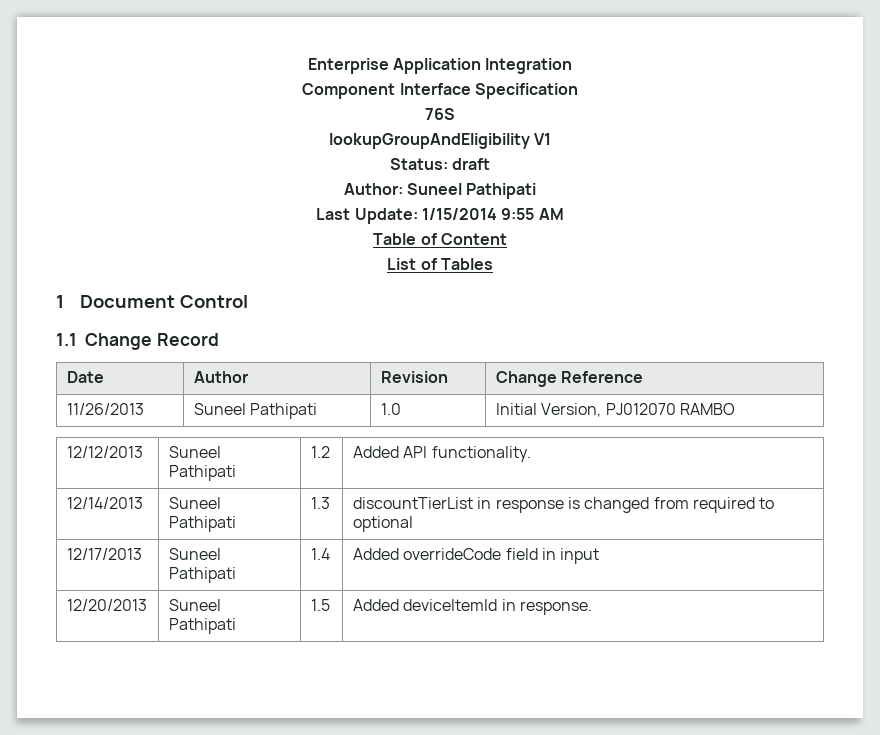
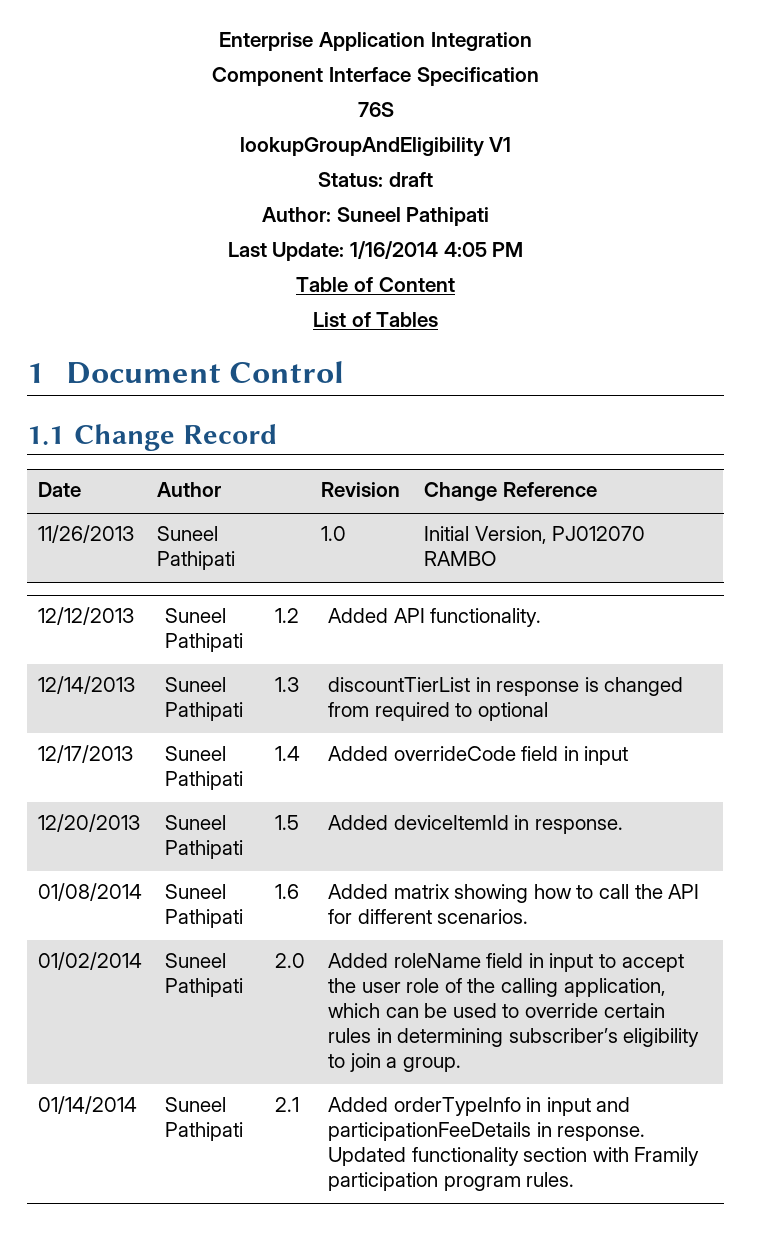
- Last Update: 1/15/2014 9:55 AM
+ Last Update: 1/16/2014 4:05 PM
+ 01/08/2014 | Suneel Pathipati | 1.6 | Added matrix showing how to call the API for different scenarios.
+ 01/02/2014 | Suneel Pathipati | 2.0 | Added roleName field in input to accept the user role of the calling application, which can be used to override certain rules in determining subscriber’s eligibility to join a group.
+ 01/14/2014 | Suneel Pathipati | 2.1 | Added orderTypeInfo in input and participationFeeDetails in response. Updated functionality section with Framily participation program rules.

